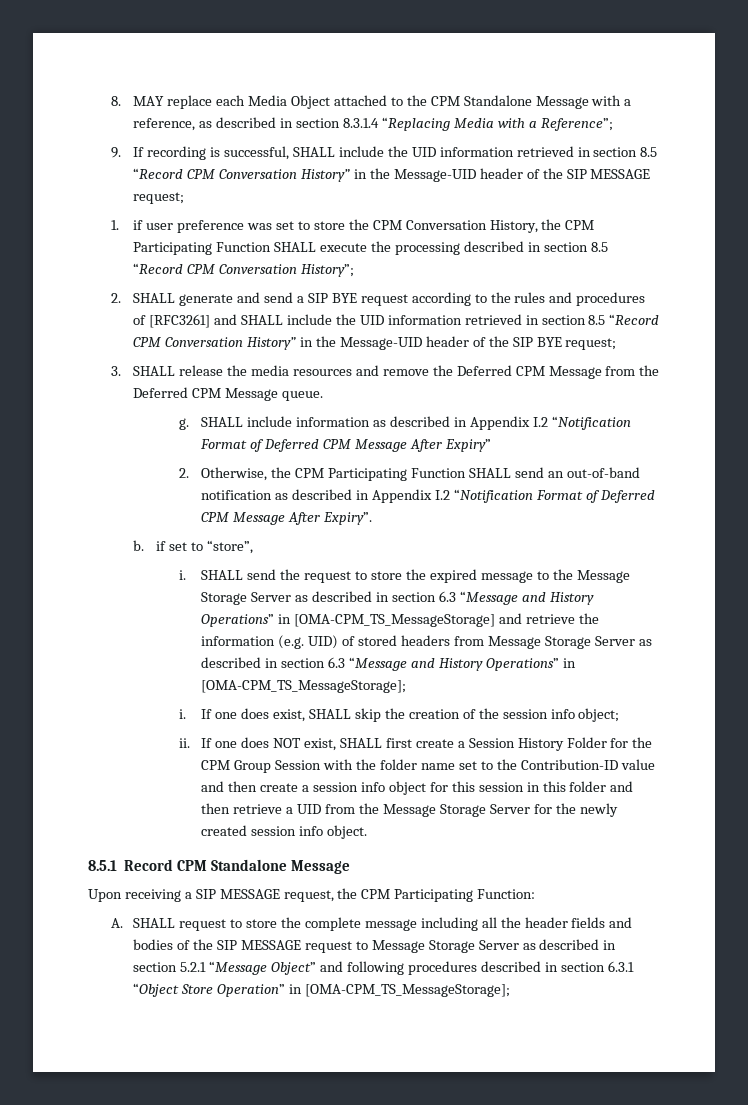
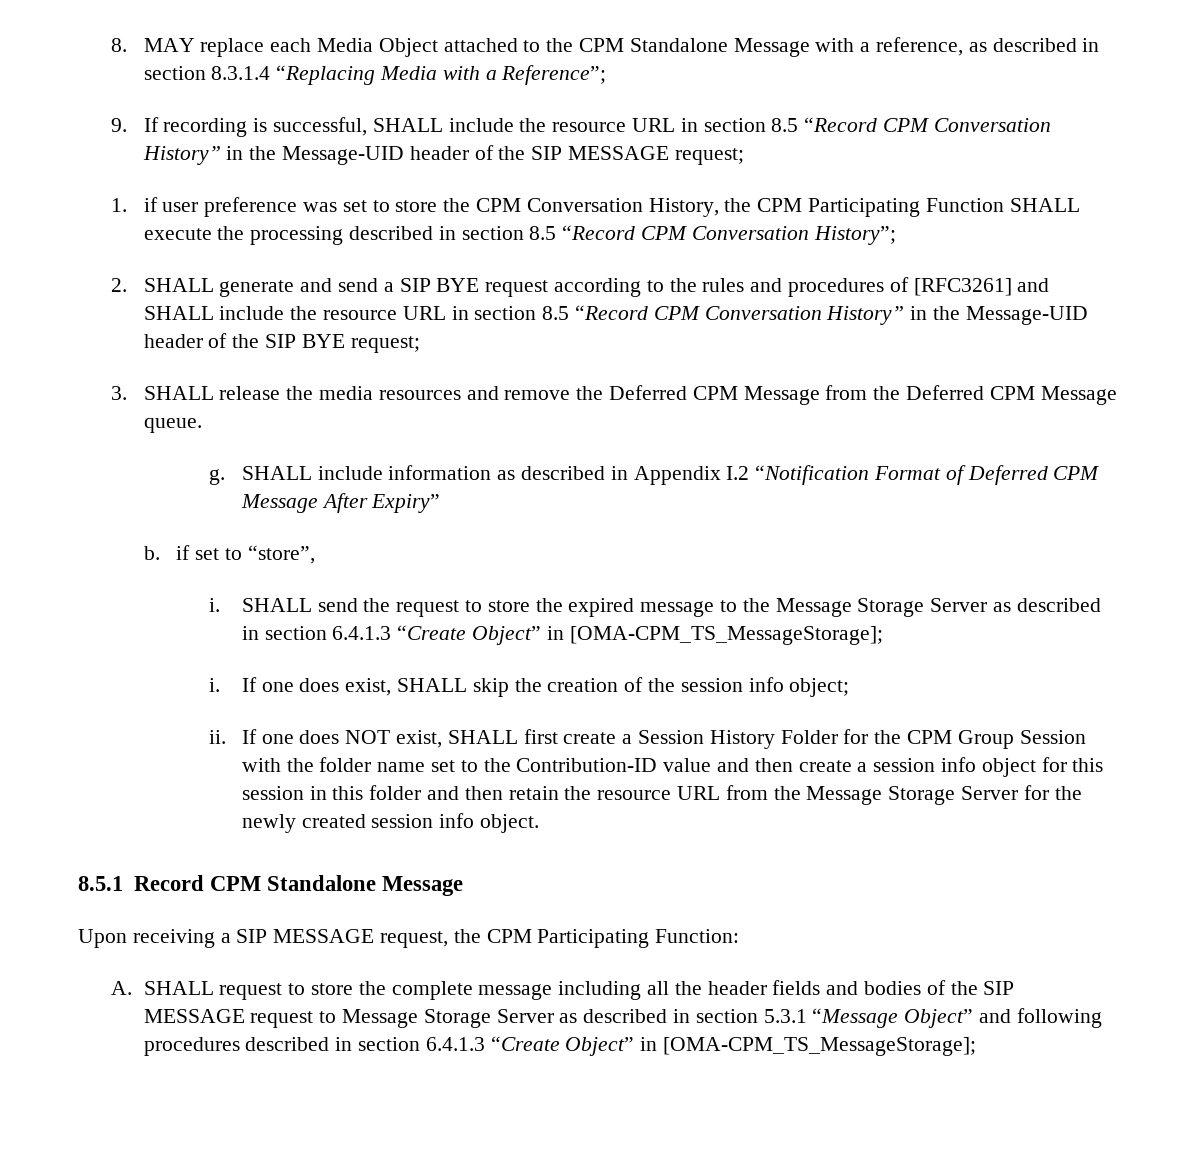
- 9. If recording is successful, SHALL include the UID information retrieved in section 8.5 “Record CPM Conversation History” in the Message-UID header of the SIP MESSAGE request;
+ 9. If recording is successful, SHALL include the resource URL in section 8.5 “Record CPM Conversation History” in the Message-UID header of the SIP MESSAGE request;
- 2. SHALL generate and send a SIP BYE request according to the rules and procedures of [RFC3261] and SHALL include the UID information retrieved in section 8.5 “Record CPM Conversation History” in the Message-UID header of the SIP BYE request;
+ 2. SHALL generate and send a SIP BYE request according to the rules and procedures of [RFC3261] and SHALL include the resource URL in section 8.5 “Record CPM Conversation History” in the Message-UID header of the SIP BYE request;
- 2. Otherwise, the CPM Participating Function SHALL send an out-of-band notification as described in Appendix I.2 “Notification Format of Deferred CPM Message After Expiry”.
- SHALL send the request to store the expired message to the Message Storage Server as described in section 6.3 “Message and History Operations” in [OMA-CPM_TS_MessageStorage] and retrieve the information (e.g. UID) of stored headers from Message Storage Server as described in section 6.3 “Message and History Operations” in [OMA-CPM_TS_MessageStorage];
+ SHALL send the request to store the expired message to the Message Storage Server as described in section 6.4.1.3 “Create Object” in [OMA-CPM_TS_MessageStorage];
- If one does NOT exist, SHALL first create a Session History Folder for the CPM Group Session with the folder name set to the Contribution-ID value and then create a session info object for this session in this folder and then retrieve a UID from the Message Storage Server for the newly created session info object.
+ If one does NOT exist, SHALL first create a Session History Folder for the CPM Group Session with the folder name set to the Contribution-ID value and then create a session info object for this session in this folder and then retain the resource URL from the Message Storage Server for the newly created session info object.
- A. SHALL request to store the complete message including all the header fields and bodies of the SIP MESSAGE request to Message Storage Server as described in section 5.2.1 “Message Object” and following procedures described in section 6.3.1 “Object Store Operation” in [OMA-CPM_TS_MessageStorage];
+ A. SHALL request to store the complete message including all the header fields and bodies of the SIP MESSAGE request to Message Storage Server as described in section 5.3.1 “Message Object” and following procedures described in section 6.4.1.3 “Create Object” in [OMA-CPM_TS_MessageStorage];

